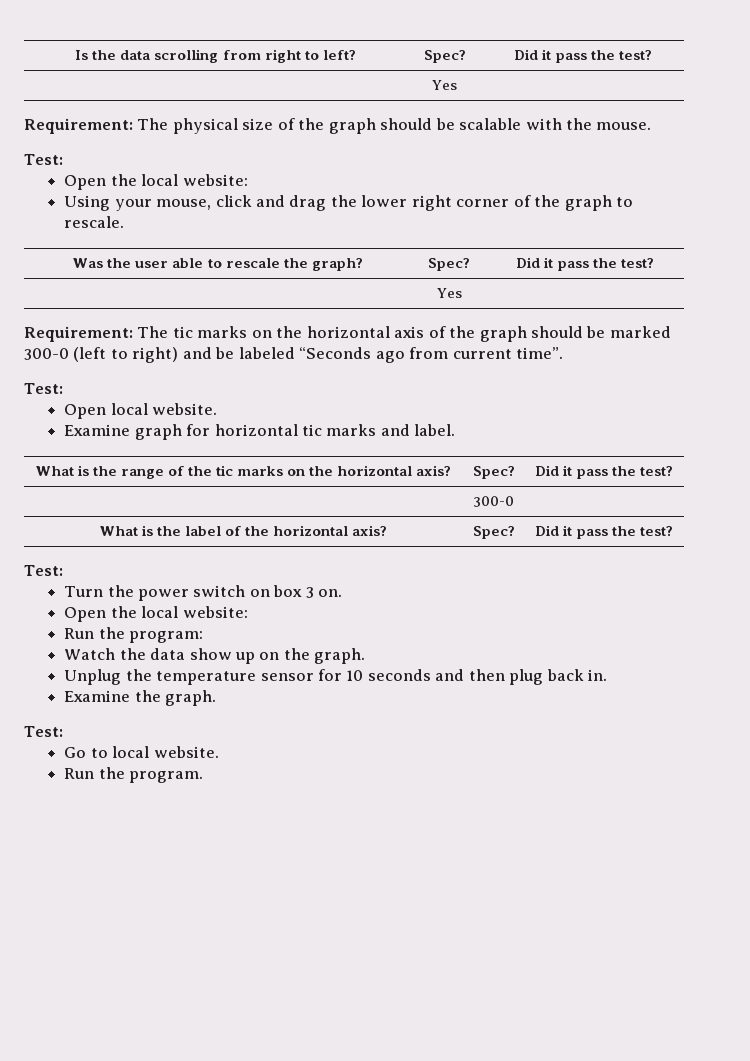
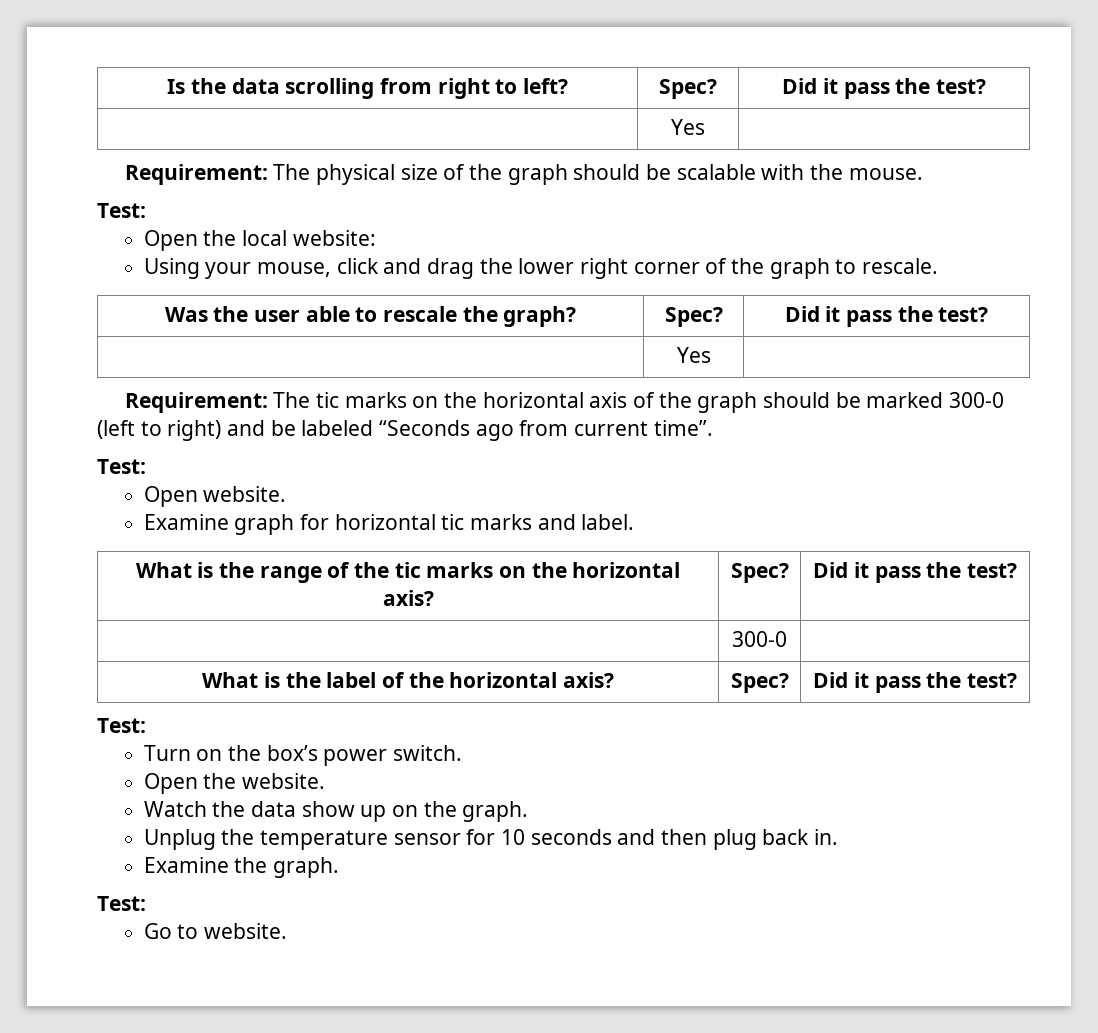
- Open local website.
+ Open website.
- Turn the power switch on box 3 on.
- Open the local website:
- Run the program:
+ Turn on the box’s power switch.
+ Open the website.
- Go to local website.
- Run the program.
+ Go to website.

